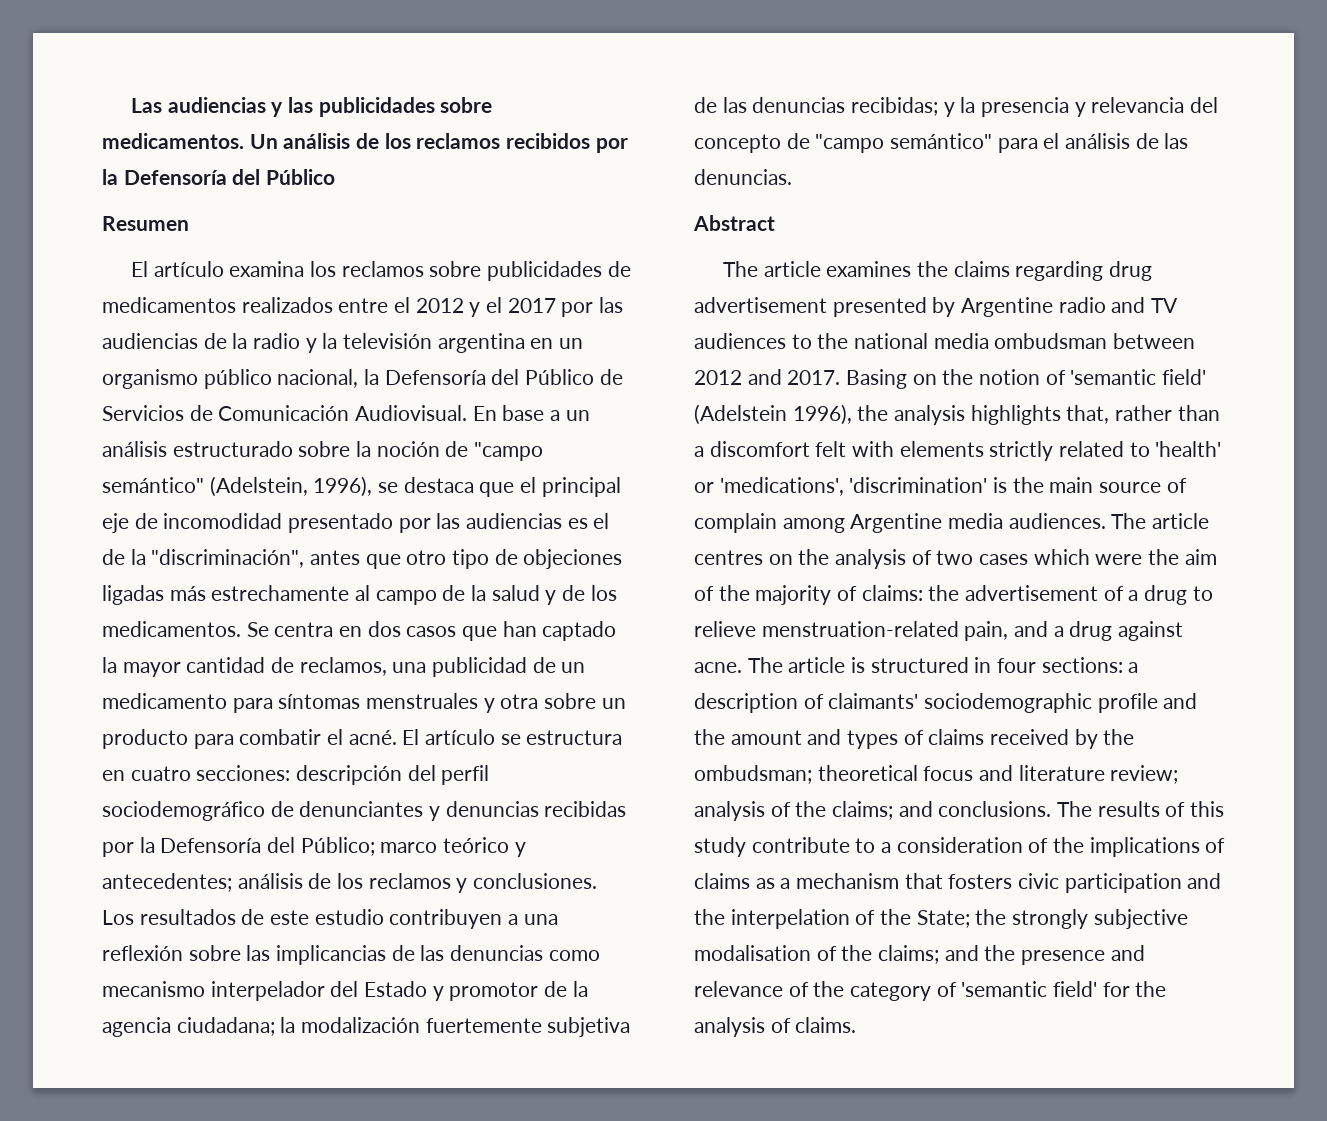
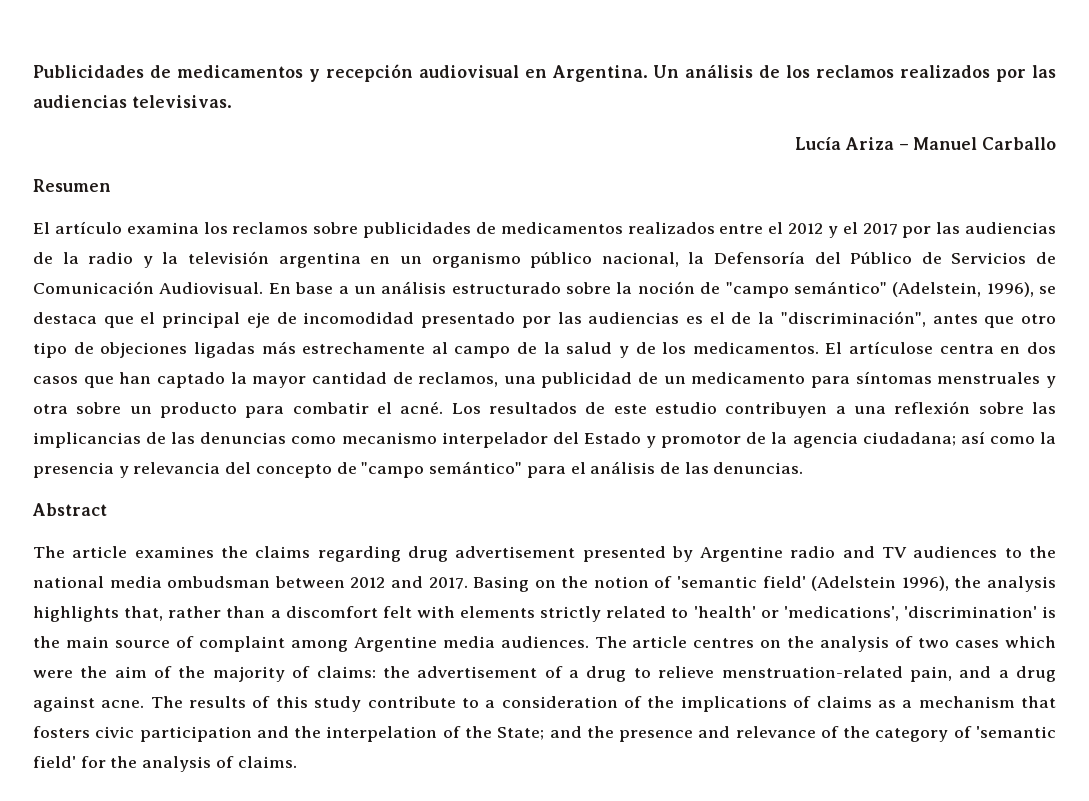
- Las audiencias y las publicidades sobre medicamentos.
+ Publicidades de medicamentos y recepción audiovisual en Argentina.
- Un análisis de los reclamos recibidos por la Defensoría del Público
+ Un análisis de los reclamos realizados por las audiencias televisivas.
+ Lucía Ariza – Manuel Carballo
- Se centra en dos casos que han captado la mayor cantidad de reclamos, una publicidad de un medicamento para síntomas menstruales y otra sobre un producto para combatir el acné.
+ El artículose centra en dos casos que han captado la mayor cantidad de reclamos, una publicidad de un medicamento para síntomas menstruales y otra sobre un producto para combatir el acné.
- El artículo se estructura en cuatro secciones: descripción del perfil sociodemográfico de denunciantes y denuncias recibidas por la Defensoría del Público; marco teórico y antecedentes; análisis de los reclamos y conclusiones.
- Los resultados de este estudio contribuyen a una reflexión sobre las implicancias de las denuncias como mecanismo interpelador del Estado y promotor de la agencia ciudadana; la modalización fuertemente subjetiva de las denuncias recibidas; y la presencia y relevancia del concepto de "campo semántico" para el análisis de las denuncias.
+ Los resultados de este estudio contribuyen a una reflexión sobre las implicancias de las denuncias como mecanismo interpelador del Estado y promotor de la agencia ciudadana; así como la presencia y relevancia del concepto de "campo semántico" para el análisis de las denuncias.
- Basing on the notion of 'semantic field' (Adelstein 1996), the analysis highlights that, rather than a discomfort felt with elements strictly related to 'health' or 'medications', 'discrimination' is the main source of complain among Argentine media audiences.
+ Basing on the notion of 'semantic field' (Adelstein 1996), the analysis highlights that, rather than a discomfort felt with elements strictly related to 'health' or 'medications', 'discrimination' is the main source of complaint among Argentine media audiences.
- The article is structured in four sections: a description of claimants' sociodemographic profile and the amount and types of claims received by the ombudsman; theoretical focus and literature review; analysis of the claims; and conclusions. The results of this study contribute to a consideration of the implications of claims as a mechanism that fosters civic participation and the interpelation of the State; the strongly subjective modalisation of the claims; and the presence and relevance of the category of 'semantic field' for the analysis of claims.
+ The results of this study contribute to a consideration of the implications of claims as a mechanism that fosters civic participation and the interpelation of the State; and the presence and relevance of the category of 'semantic field' for the analysis of claims.

